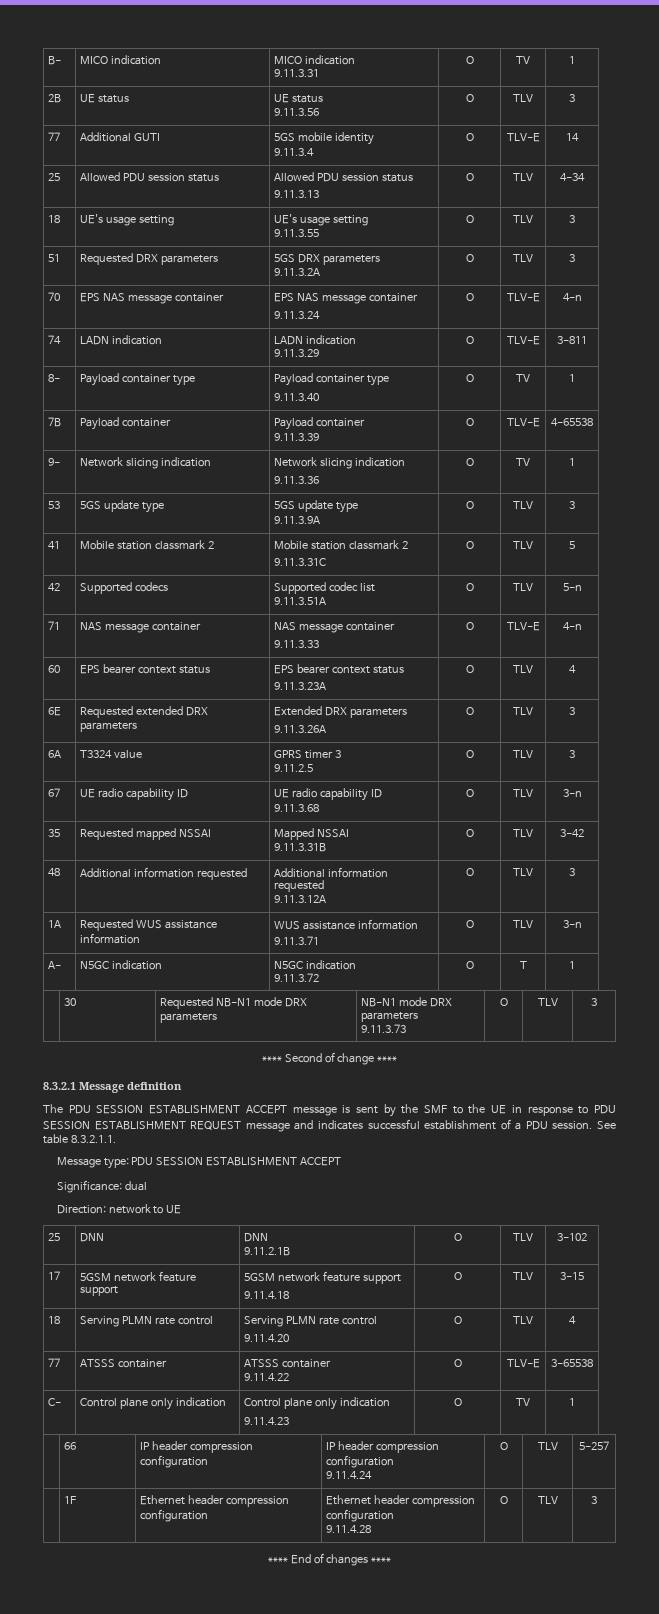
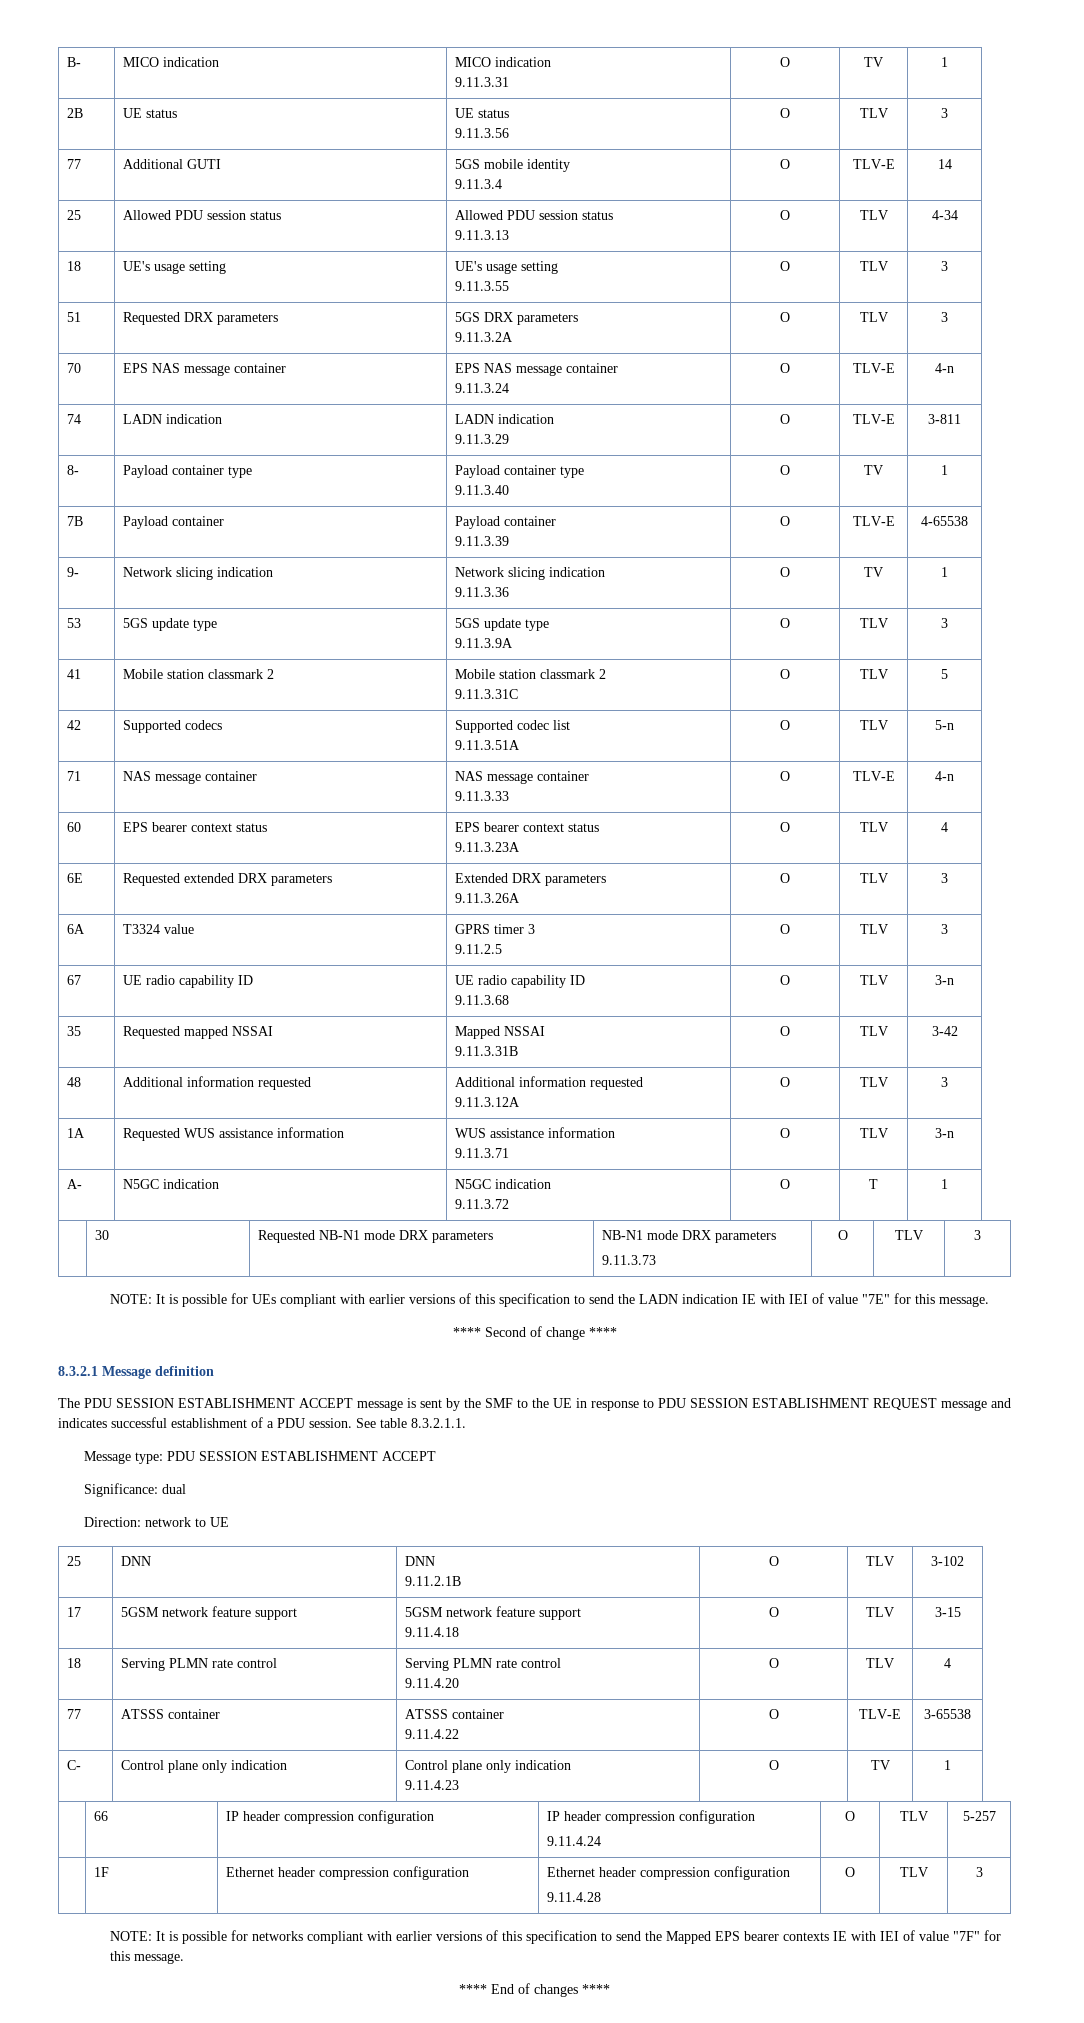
+ NOTE: It is possible for UEs compliant with earlier versions of this specification to send the LADN indication IE with IEI of value "7E" for this message.
+ NOTE: It is possible for networks compliant with earlier versions of this specification to send the Mapped EPS bearer contexts IE with IEI of value "7F" for this message.

